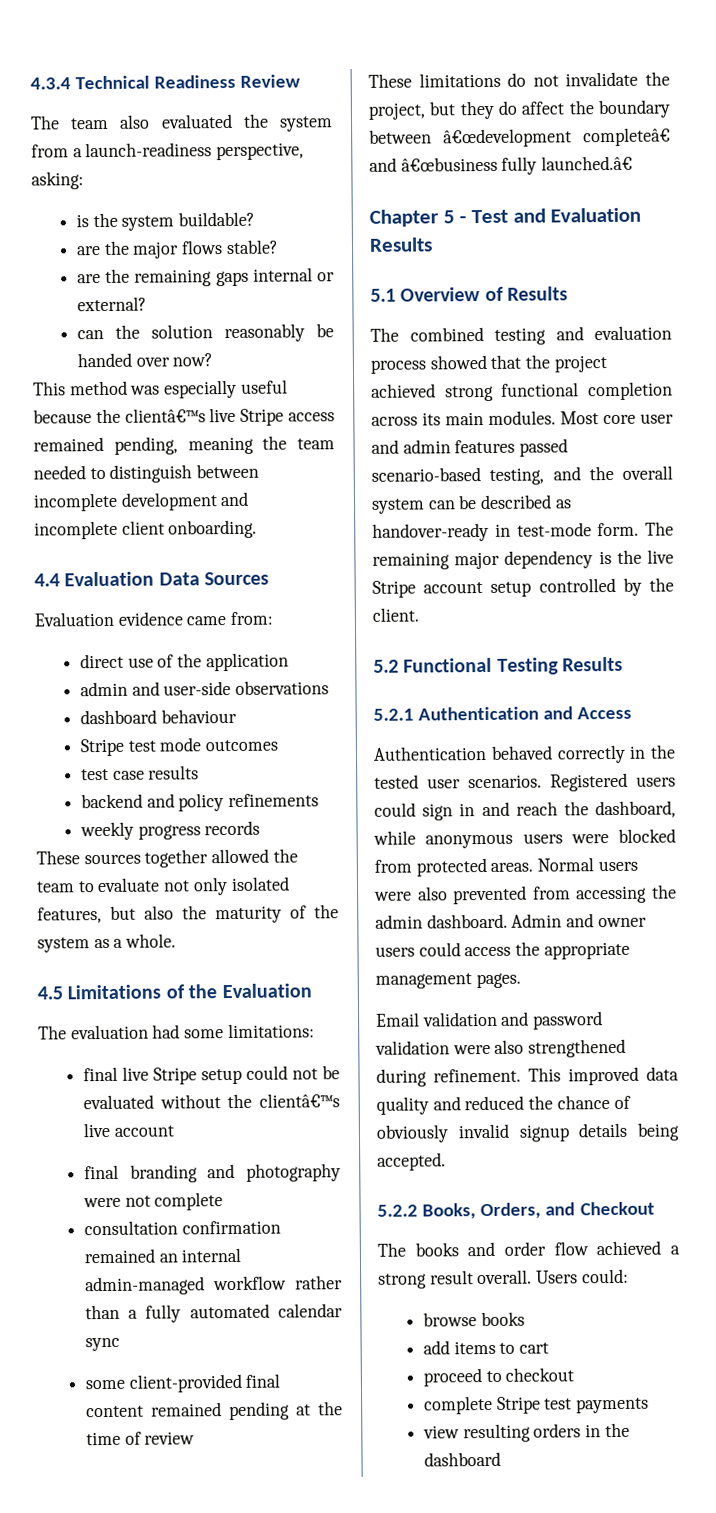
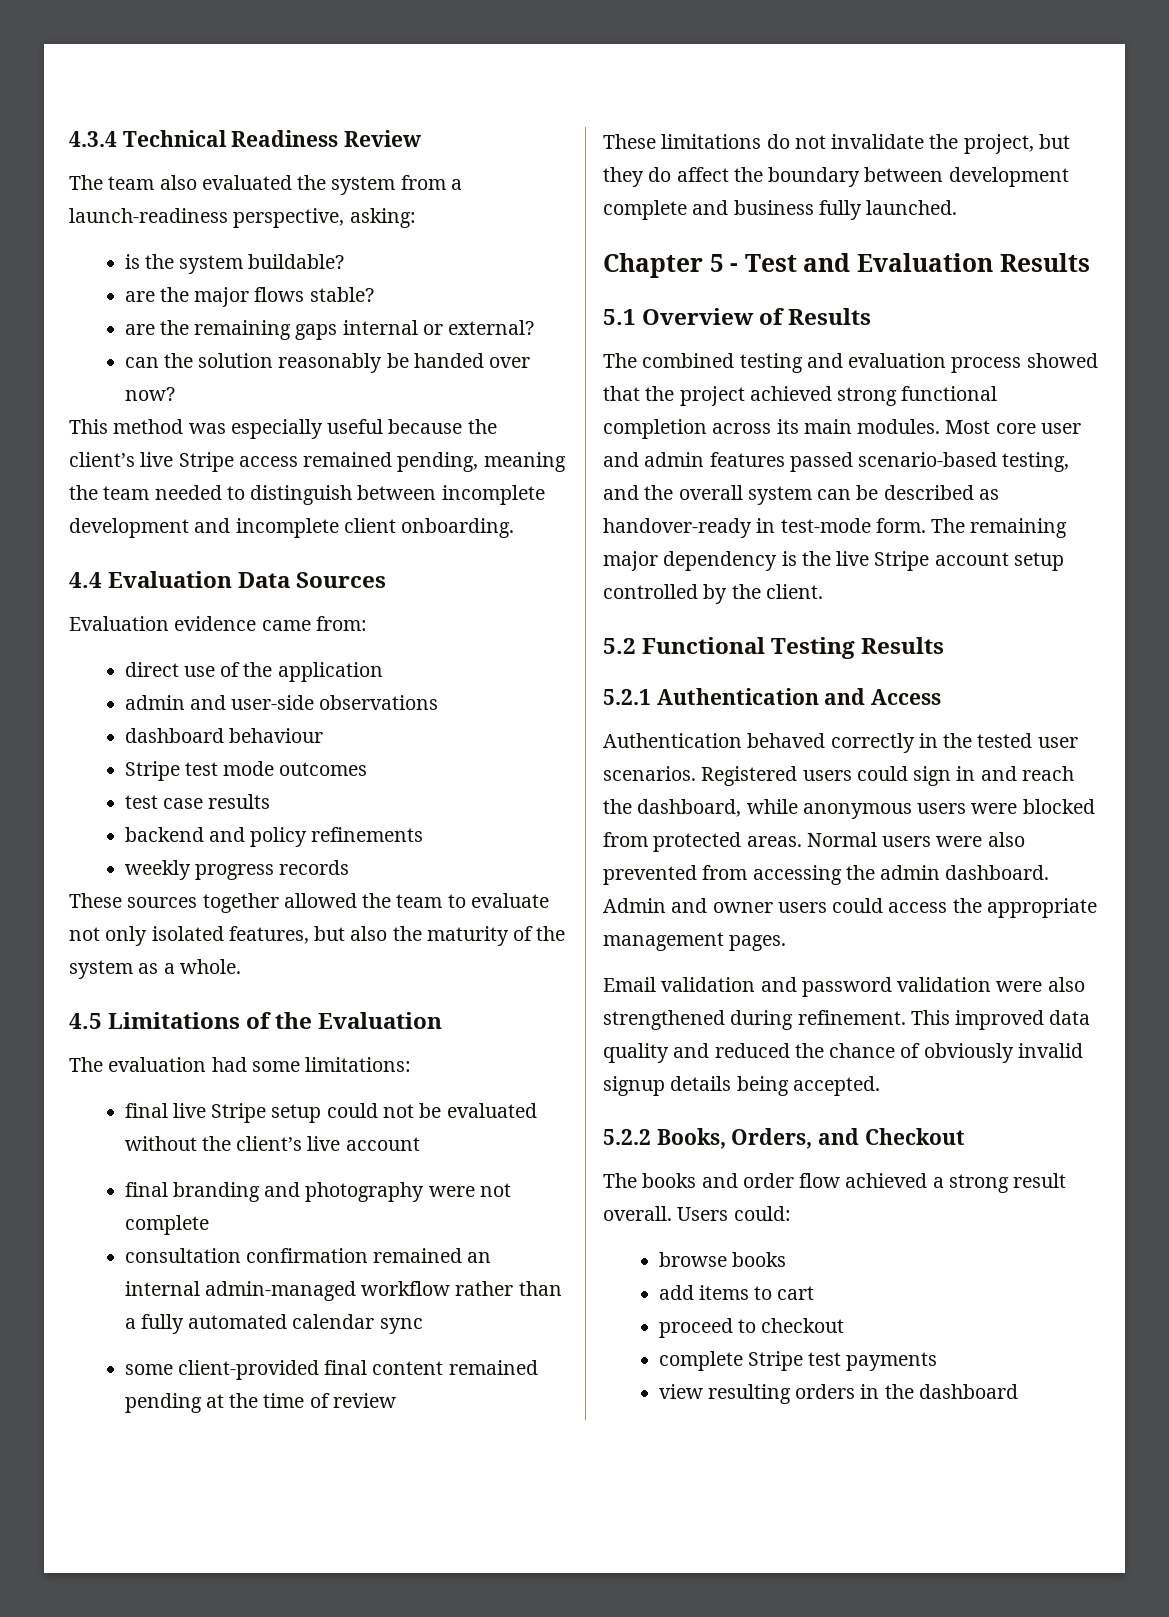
- This method was especially useful because the clientâ€™s live Stripe access remained pending, meaning the team needed to distinguish between incomplete development and incomplete client onboarding.
+ This method was especially useful because the client’s live Stripe access remained pending, meaning the team needed to distinguish between incomplete development and incomplete client onboarding.
- final live Stripe setup could not be evaluated without the clientâ€™s live account
+ final live Stripe setup could not be evaluated without the client’s live account
- These limitations do not invalidate the project, but they do affect the boundary between â€œdevelopment completeâ€ and â€œbusiness fully launched.â€
+ These limitations do not invalidate the project, but they do affect the boundary between development complete and business fully launched.

